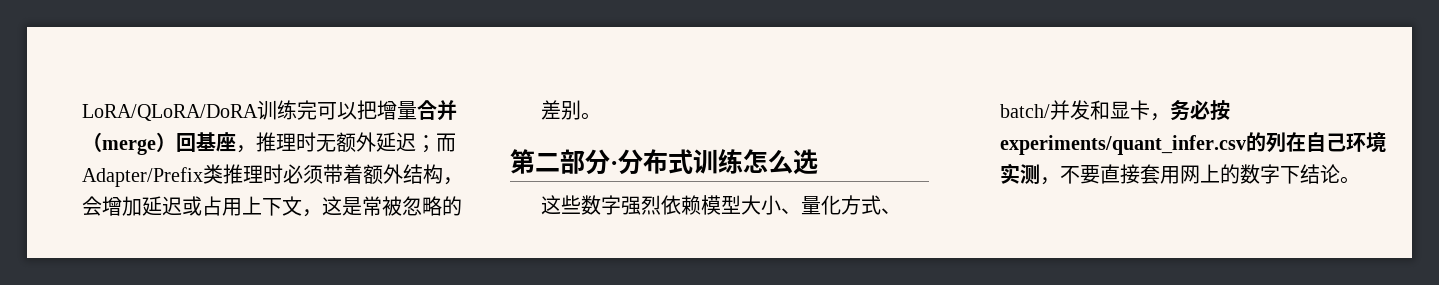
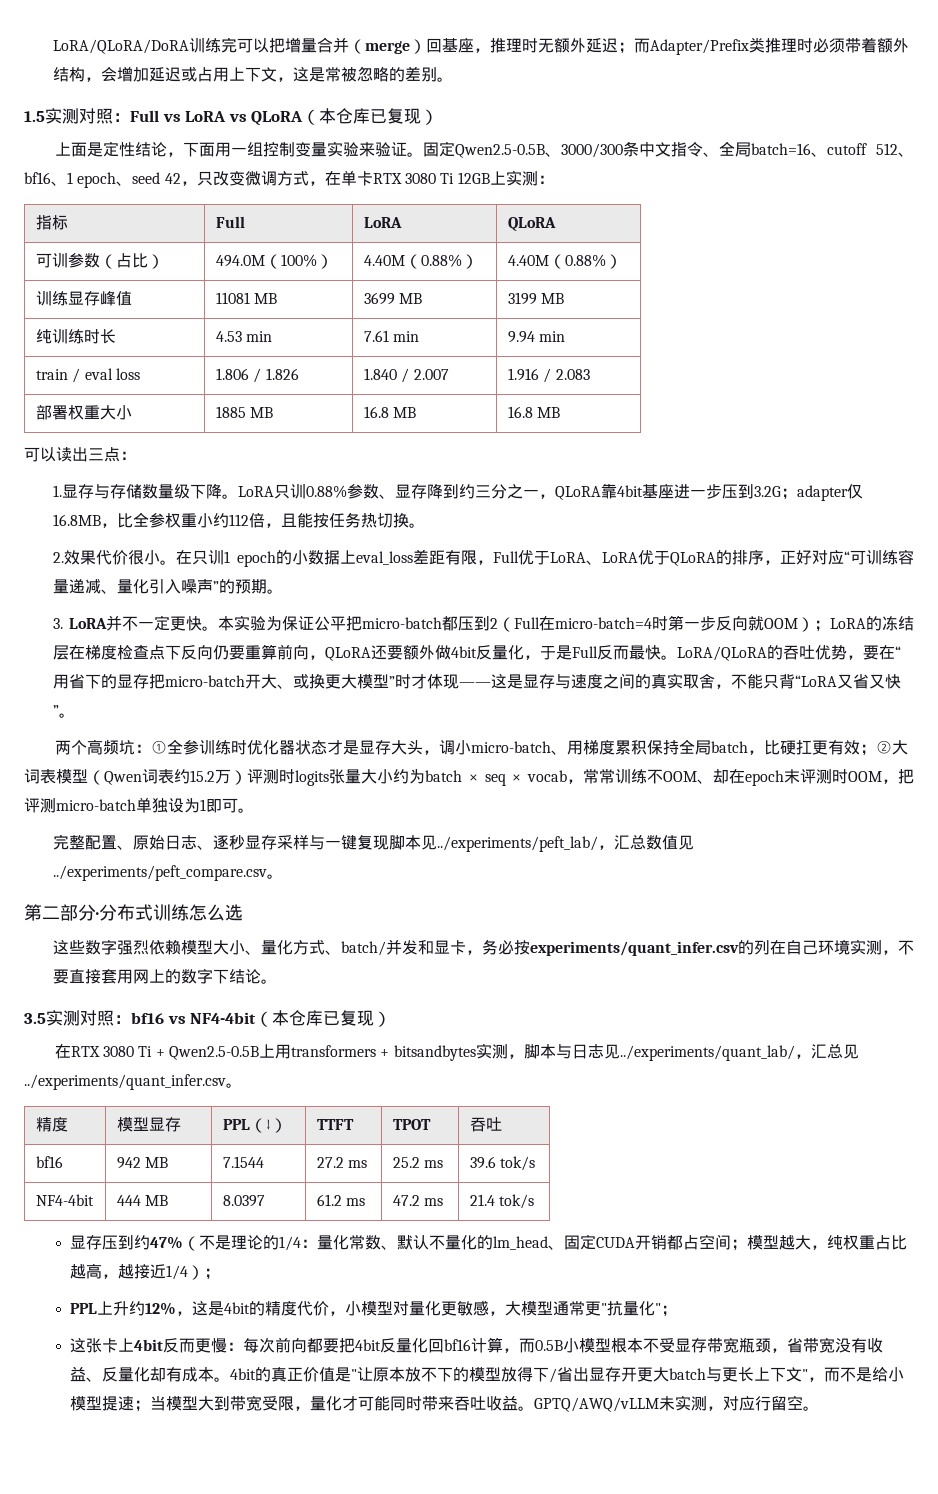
+ 1.5实测对照：Full vs LoRA vs QLoRA（本仓库已复现）
+ 上面是定性结论，下面用一组控制变量实验来验证。固定Qwen2.5-0.5B、3000/300条中文指令、全局batch=16、cutoff 512、bf16、1 epoch、seed 42，只改变微调方式，在单卡RTX 3080 Ti 12GB上实测：
+ 指标 | Full | LoRA | QLoRA
+ 可训参数（占比） | 494.0M（100%） | 4.40M（0.88%） | 4.40M（0.88%）
+ 训练显存峰值 | 11081 MB | 3699 MB | 3199 MB
+ 纯训练时长 | 4.53 min | 7.61 min | 9.94 min
+ train / eval loss | 1.806 / 1.826 | 1.840 / 2.007 | 1.916 / 2.083
+ 部署权重大小 | 1885 MB | 16.8 MB | 16.8 MB
+ 可以读出三点：
+ 1.显存与存储数量级下降。LoRA只训0.88%参数、显存降到约三分之一，QLoRA靠4bit基座进一步压到3.2G；adapter仅16.8MB，比全参权重小约112倍，且能按任务热切换。
+ 2.效果代价很小。在只训1 epoch的小数据上eval_loss差距有限，Full优于LoRA、LoRA优于QLoRA的排序，正好对应“可训练容量递减、量化引入噪声”的预期。
+ 3. LoRA并不一定更快。本实验为保证公平把micro-batch都压到2（Full在micro-batch=4时第一步反向就OOM）；LoRA的冻结层在梯度检查点下反向仍要重算前向，QLoRA还要额外做4bit反量化，于是Full反而最快。LoRA/QLoRA的吞吐优势，要在“用省下的显存把micro-batch开大、或换更大模型”时才体现——这是显存与速度之间的真实取舍，不能只背“LoRA又省又快”。
+ 两个高频坑：①全参训练时优化器状态才是显存大头，调小micro-batch、用梯度累积保持全局batch，比硬扛更有效；②大词表模型（Qwen词表约15.2万）评测时logits张量大小约为batch × seq × vocab，常常训练不OOM、却在epoch末评测时OOM，把评测micro-batch单独设为1即可。
+ 完整配置、原始日志、逐秒显存采样与一键复现脚本见../experiments/peft_lab/，汇总数值见../experiments/peft_compare.csv。
+ 3.5实测对照：bf16 vs NF4-4bit（本仓库已复现）
+ 在RTX 3080 Ti + Qwen2.5-0.5B上用transformers + bitsandbytes实测，脚本与日志见../experiments/quant_lab/，汇总见../experiments/quant_infer.csv。
+ 精度 | 模型显存 | PPL（↓） | TTFT | TPOT | 吞吐
+ bf16 | 942 MB | 7.1544 | 27.2 ms | 25.2 ms | 39.6 tok/s
+ NF4-4bit | 444 MB | 8.0397 | 61.2 ms | 47.2 ms | 21.4 tok/s
+ 显存压到约47%（不是理论的1/4：量化常数、默认不量化的lm_head、固定CUDA开销都占空间；模型越大，纯权重占比越高，越接近1/4）；
+ PPL上升约12%，这是4bit的精度代价，小模型对量化更敏感，大模型通常更"抗量化"；
+ 这张卡上4bit反而更慢：每次前向都要把4bit反量化回bf16计算，而0.5B小模型根本不受显存带宽瓶颈，省带宽没有收益、反量化却有成本。4bit的真正价值是"让原本放不下的模型放得下/省出显存开更大batch与更长上下文"，而不是给小模型提速；当模型大到带宽受限，量化才可能同时带来吞吐收益。GPTQ/AWQ/vLLM未实测，对应行留空。

